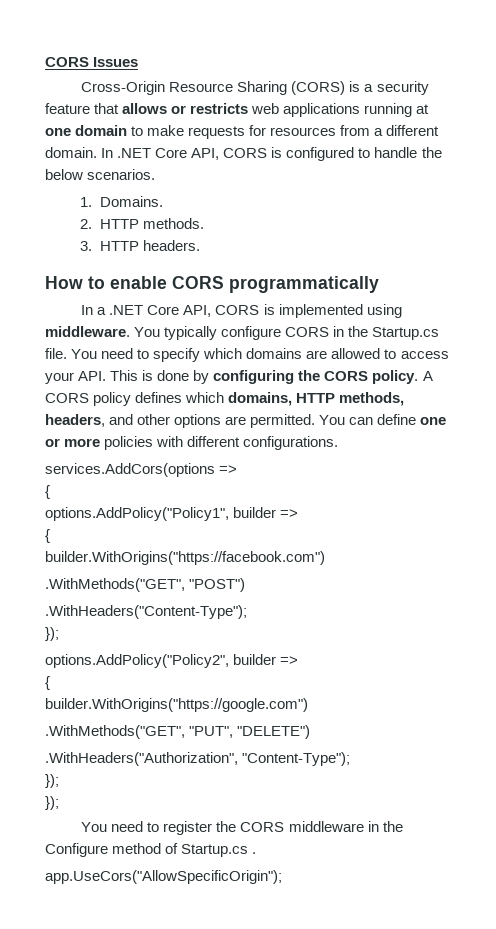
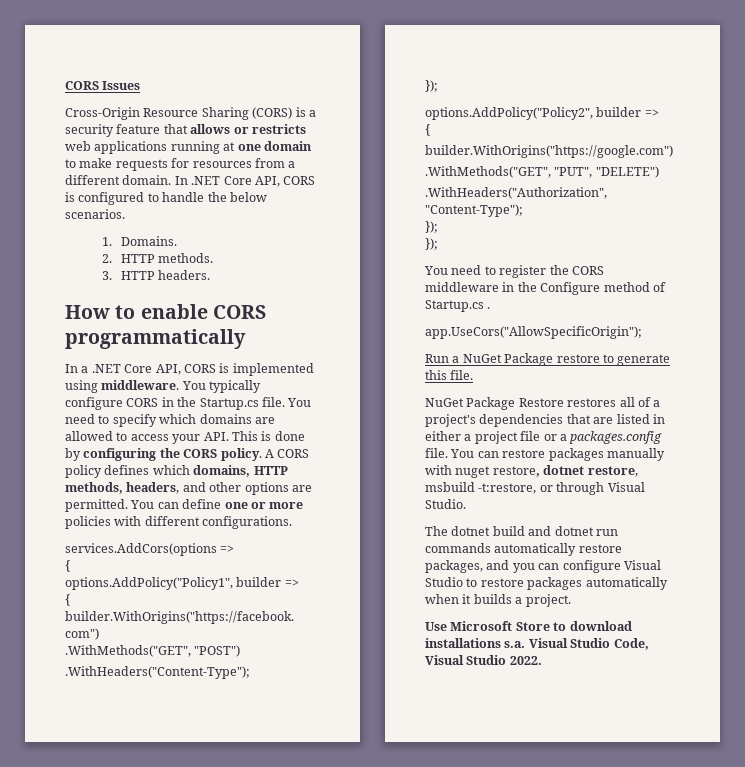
+ Run a NuGet Package restore to generate this file.
+ NuGet Package Restore restores all of a project's dependencies that are listed in either a project file or a packages.config file. You can restore packages manually with nuget restore, dotnet restore, msbuild -t:restore, or through Visual Studio.
+ The dotnet build and dotnet run commands automatically restore packages, and you can configure Visual Studio to restore packages automatically when it builds a project.
+ Use Microsoft Store to download installations s.a. Visual Studio Code, Visual Studio 2022.

